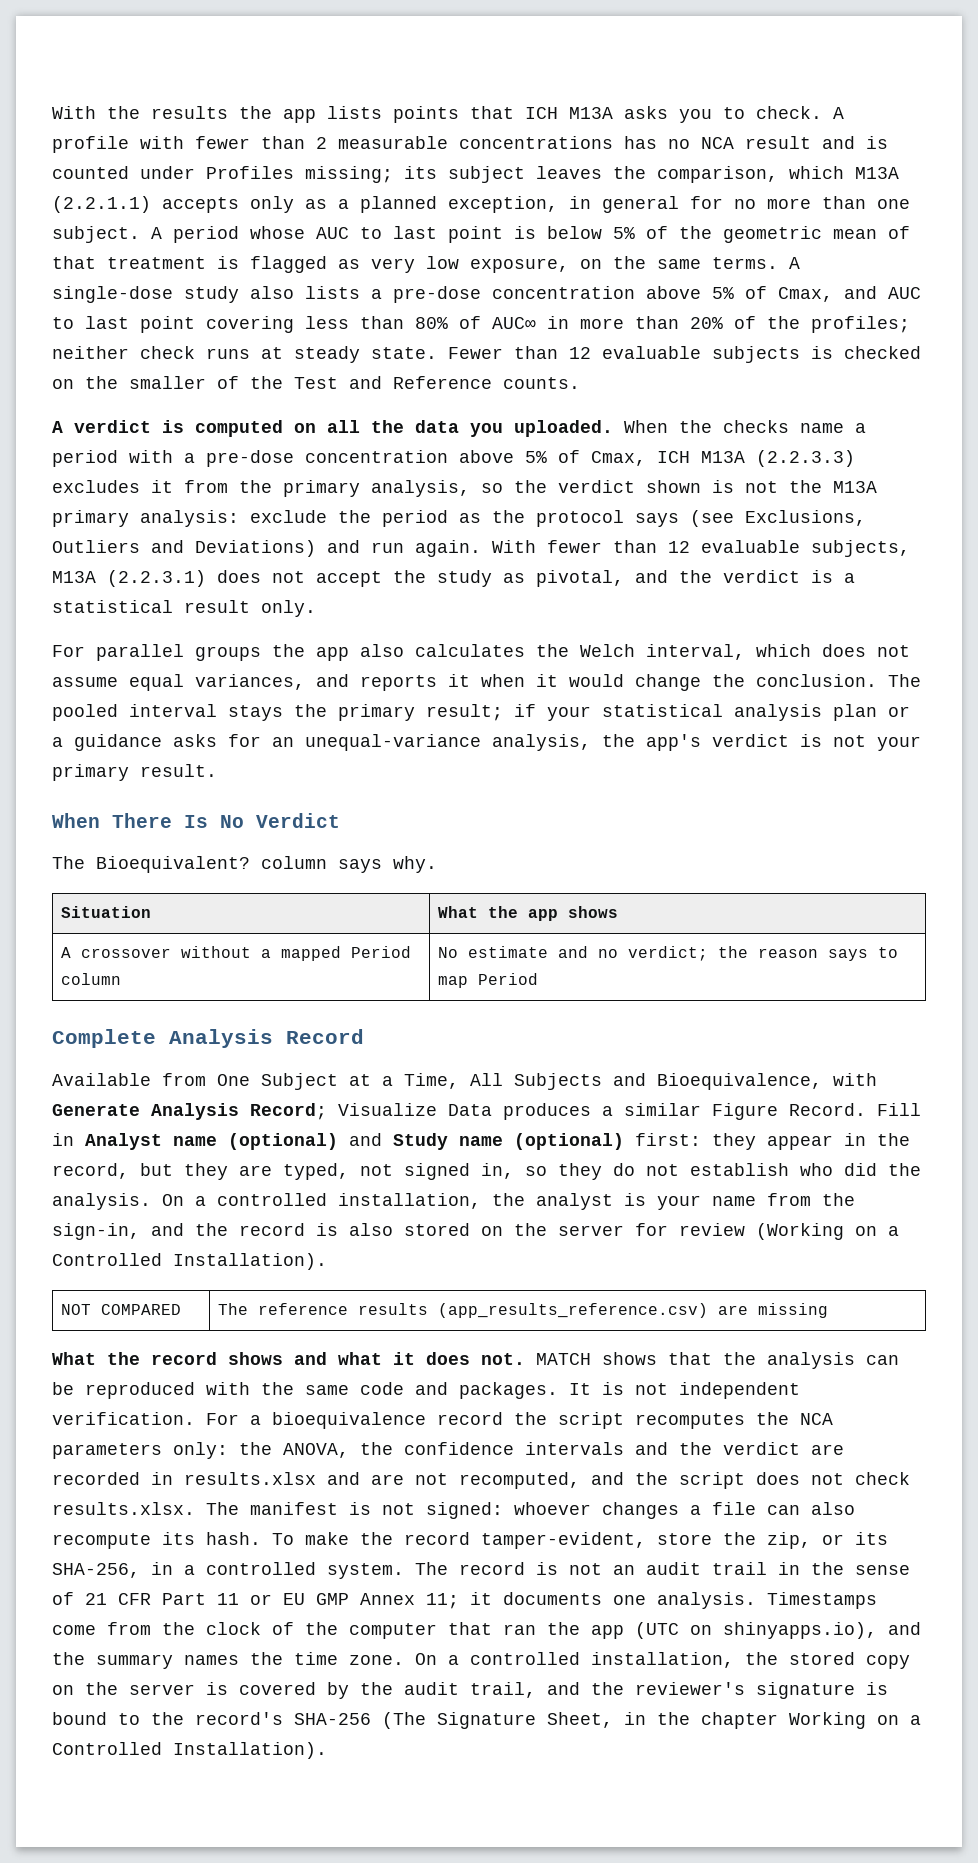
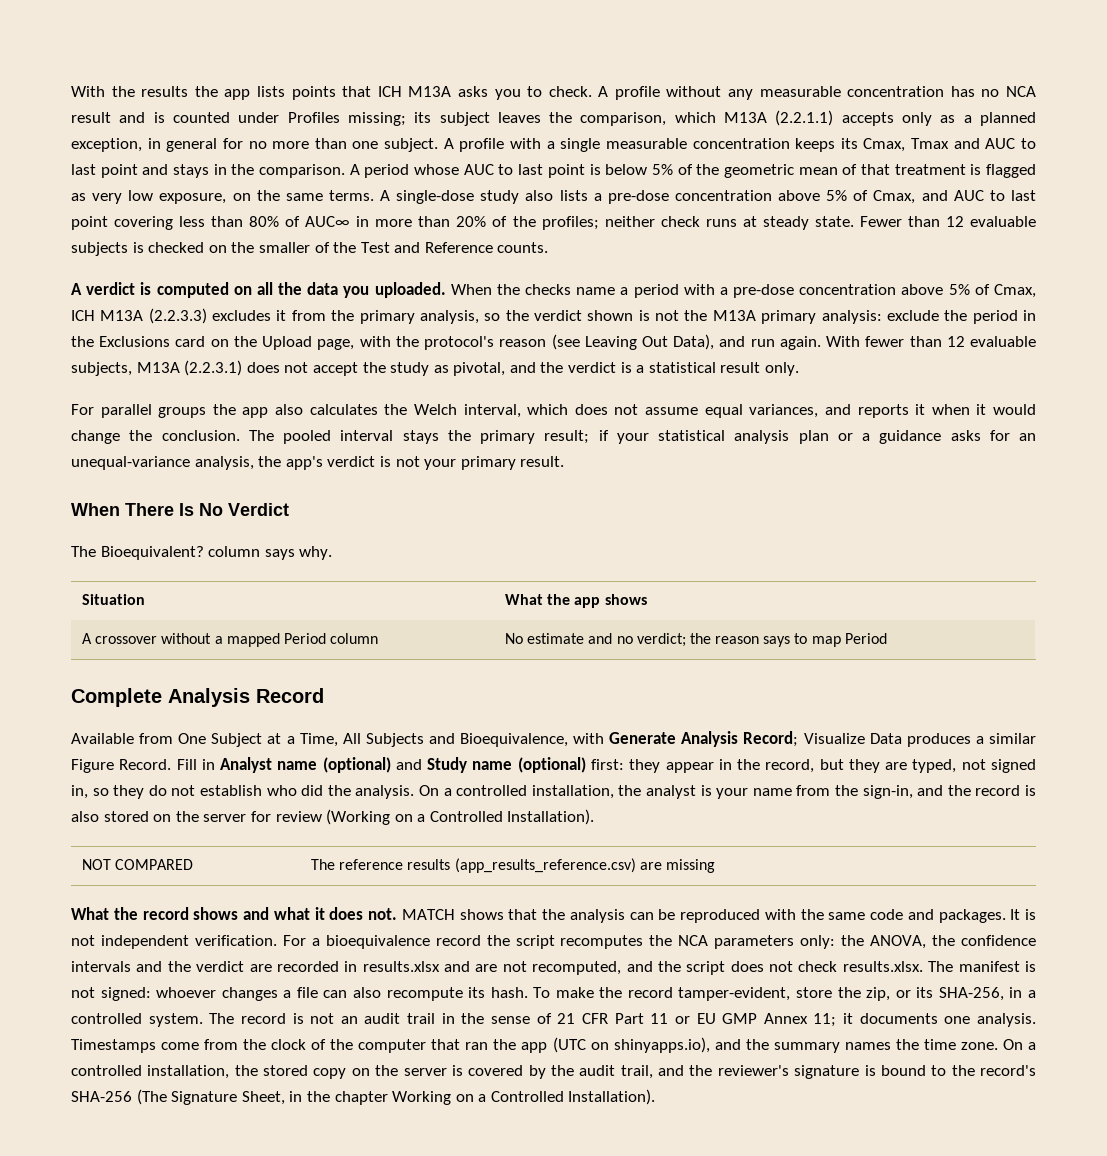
- A profile with fewer than 2 measurable concentrations has no NCA result and is counted under Profiles missing; its subject leaves the comparison, which M13A (2.2.1.1) accepts only as a planned exception, in general for no more than one subject.
+ A profile without any measurable concentration has no NCA result and is counted under Profiles missing; its subject leaves the comparison, which M13A (2.2.1.1) accepts only as a planned exception, in general for no more than one subject.
- A period whose AUC to last point is below 5% of the geometric mean of that treatment is flagged as very low exposure, on the same terms.
+ A profile with a single measurable concentration keeps its Cmax, Tmax and AUC to last point and stays in the comparison. A period whose AUC to last point is below 5% of the geometric mean of that treatment is flagged as very low exposure, on the same terms.
- When the checks name a period with a pre-dose concentration above 5% of Cmax, ICH M13A (2.2.3.3) excludes it from the primary analysis, so the verdict shown is not the M13A primary analysis: exclude the period as the protocol says (see Exclusions, Outliers and Deviations) and run again.
+ When the checks name a period with a pre-dose concentration above 5% of Cmax, ICH M13A (2.2.3.3) excludes it from the primary analysis, so the verdict shown is not the M13A primary analysis: exclude the period in the Exclusions card on the Upload page, with the protocol's reason (see Leaving Out Data), and run again.

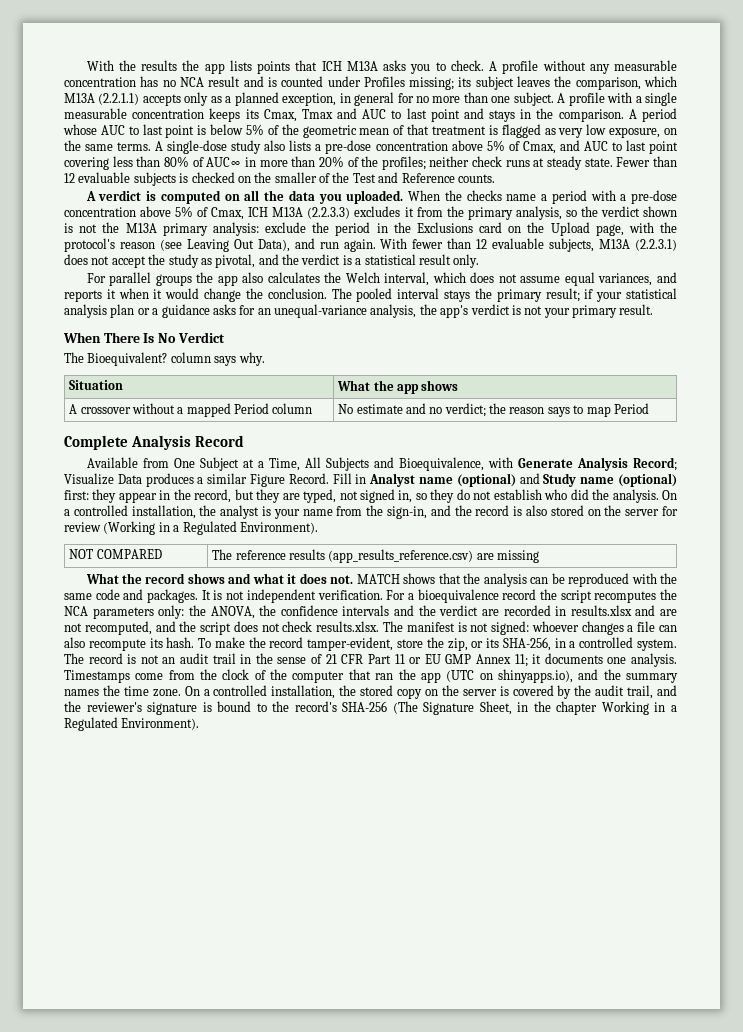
- On a controlled installation, the analyst is your name from the sign-in, and the record is also stored on the server for review (Working on a Controlled Installation).
+ On a controlled installation, the analyst is your name from the sign-in, and the record is also stored on the server for review (Working in a Regulated Environment).
- On a controlled installation, the stored copy on the server is covered by the audit trail, and the reviewer's signature is bound to the record's SHA-256 (The Signature Sheet, in the chapter Working on a Controlled Installation).
+ On a controlled installation, the stored copy on the server is covered by the audit trail, and the reviewer's signature is bound to the record's SHA-256 (The Signature Sheet, in the chapter Working in a Regulated Environment).

